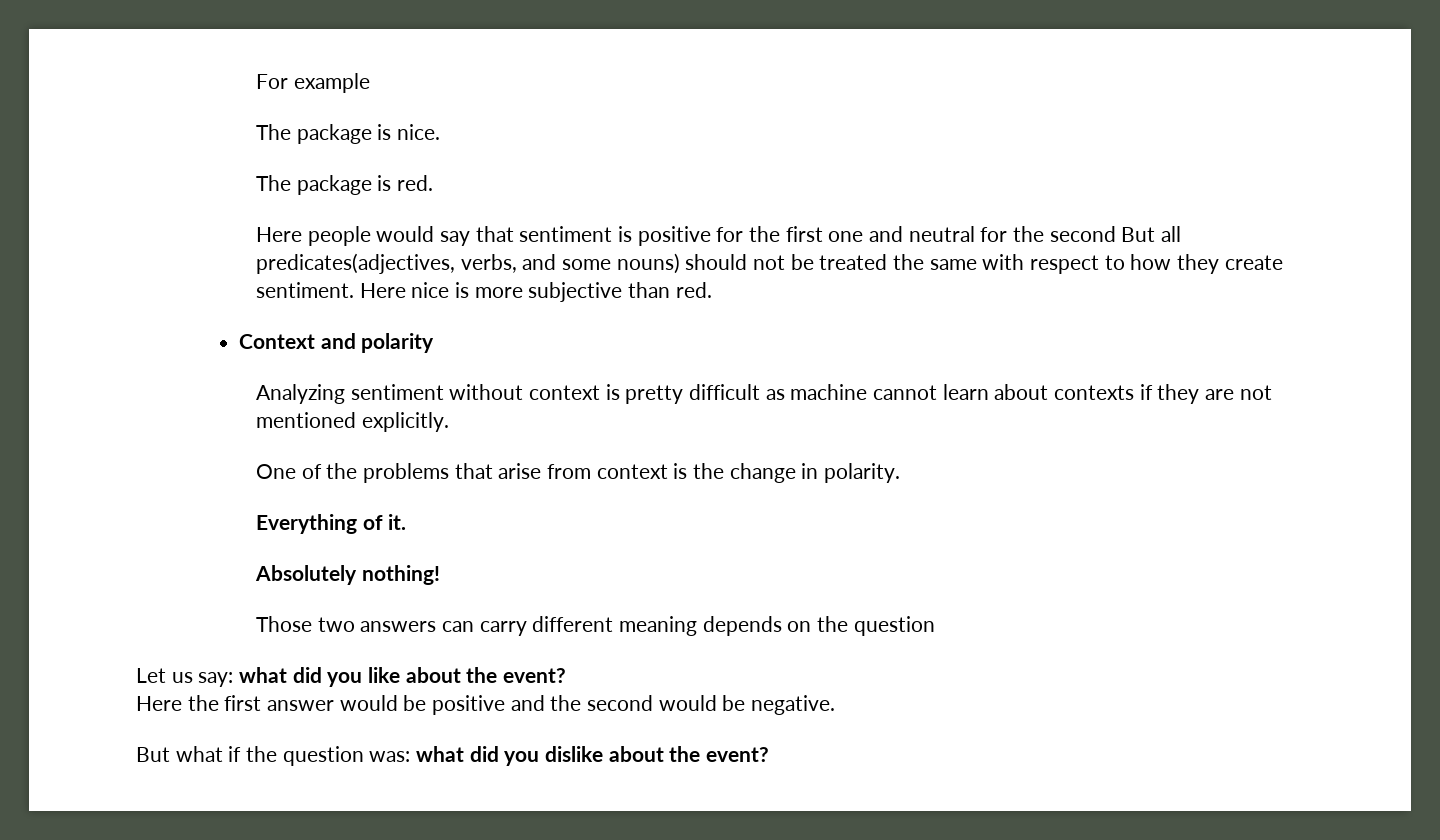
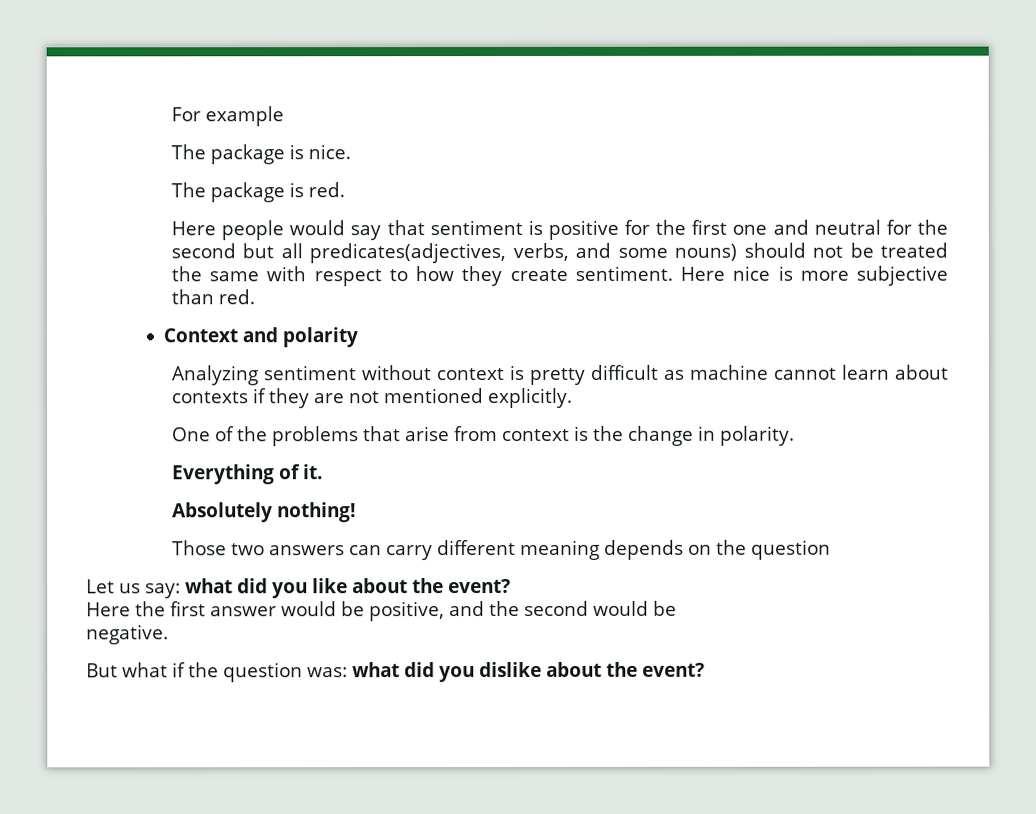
- Here people would say that sentiment is positive for the first one and neutral for the second But all predicates(adjectives, verbs, and some nouns) should not be treated the same with respect to how they create sentiment.
+ Here people would say that sentiment is positive for the first one and neutral for the second but all predicates(adjectives, verbs, and some nouns) should not be treated the same with respect to how they create sentiment.
- Here the first answer would be positive and the second would be negative.
+ Here the first answer would be positive, and the second would be
+ negative.

